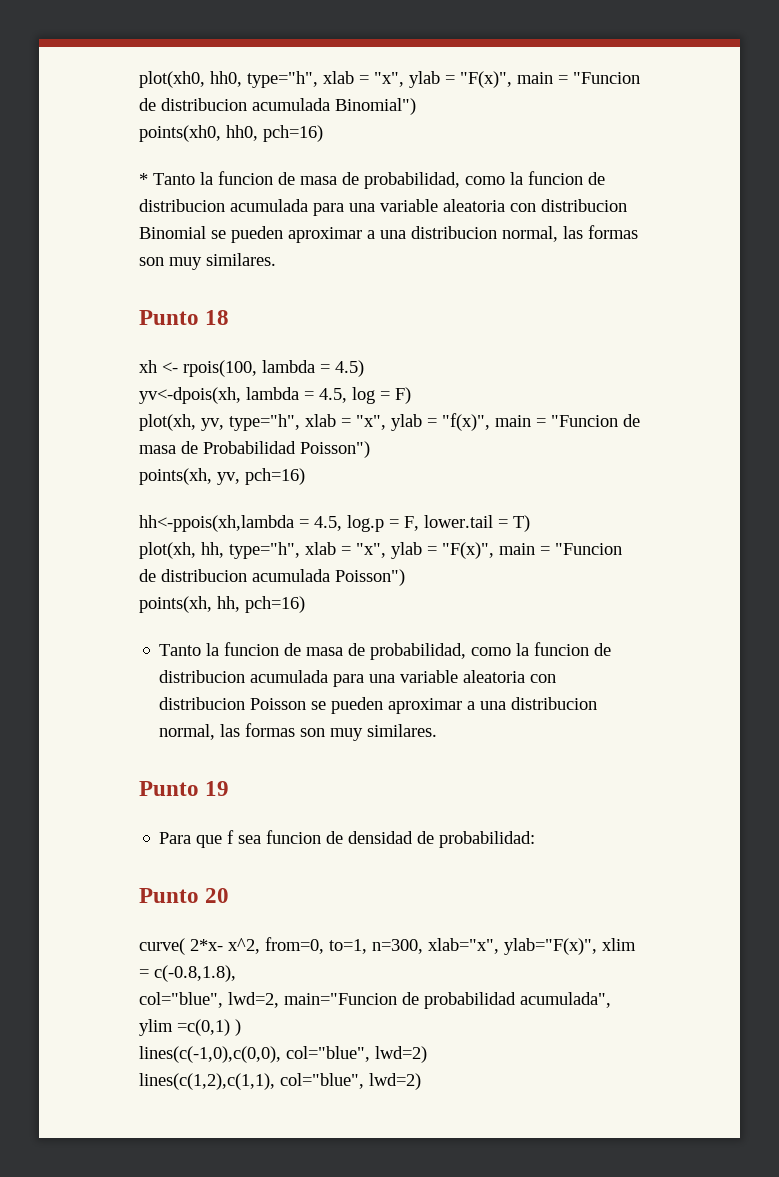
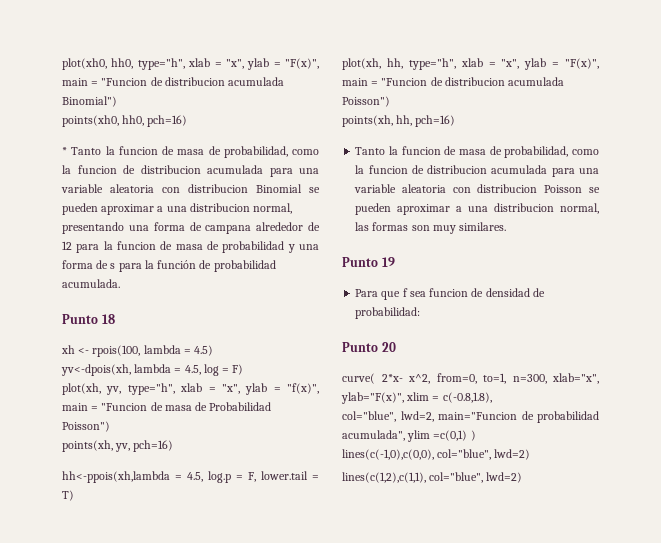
- * Tanto la funcion de masa de probabilidad, como la funcion de distribucion acumulada para una variable aleatoria con distribucion Binomial se pueden aproximar a una distribucion normal, las formas son muy similares.
+ * Tanto la funcion de masa de probabilidad, como la funcion de distribucion acumulada para una variable aleatoria con distribucion Binomial se pueden aproximar a una distribucion normal, presentando una forma de campana alrededor de 12 para la funcion de masa de probabilidad y una forma de s para la función de probabilidad acumulada.

